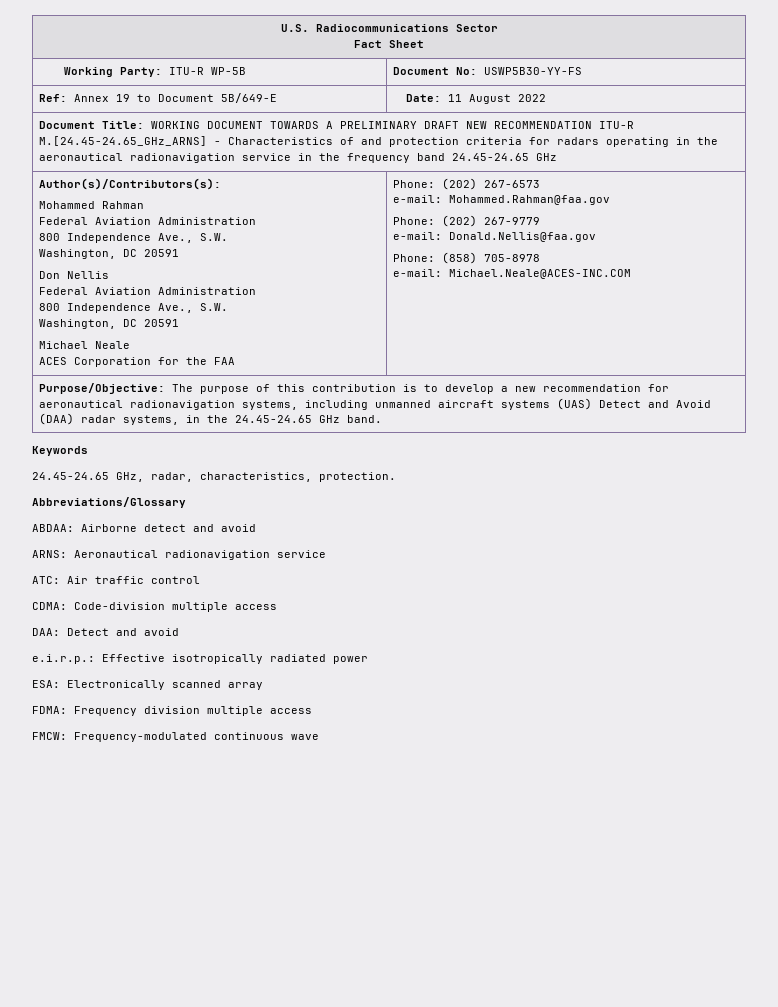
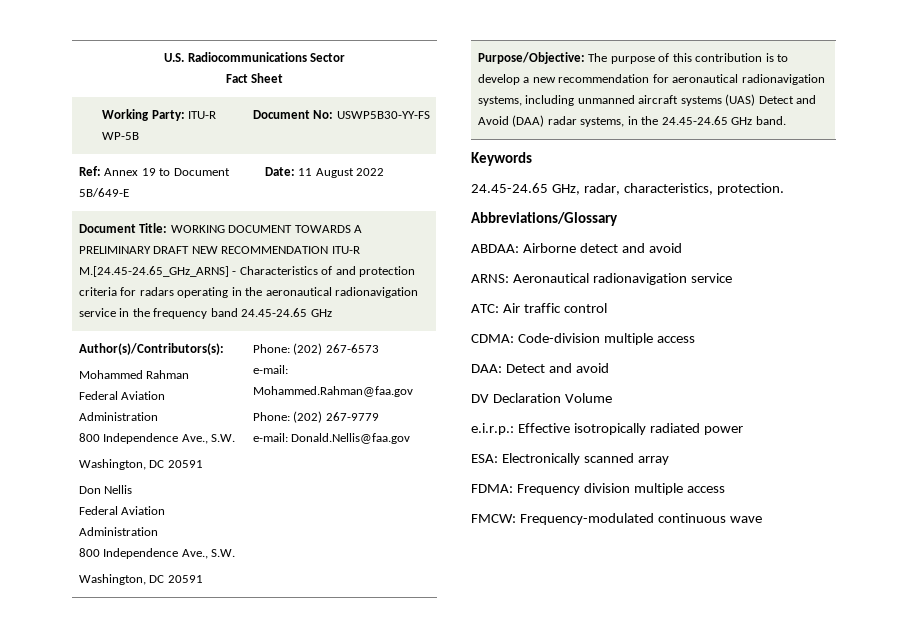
- Michael Neale
- ACES Corporation for the FAA
- Phone: (858) 705-8978
- e-mail: Michael.Neale@ACES-INC.COM
+ DV Declaration Volume

